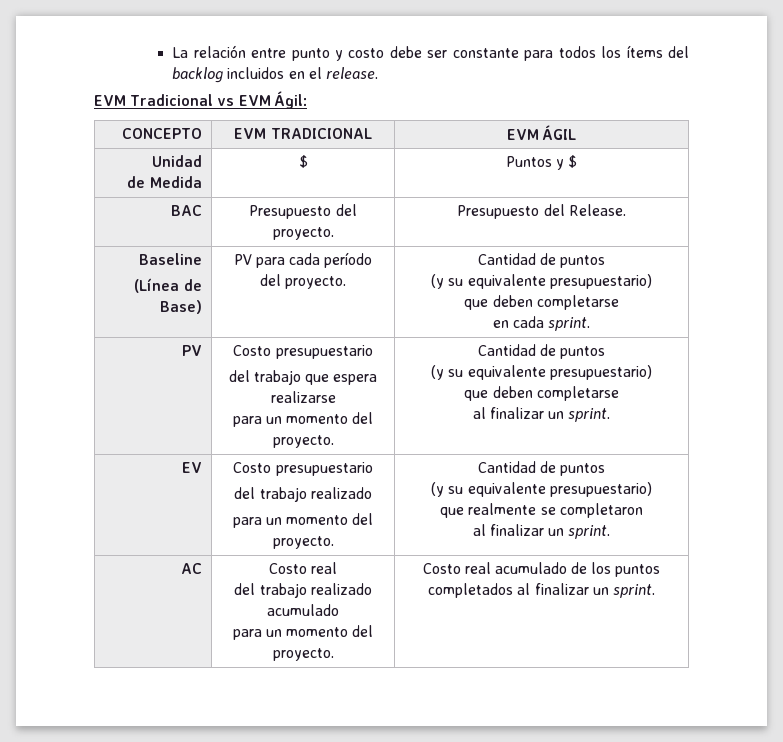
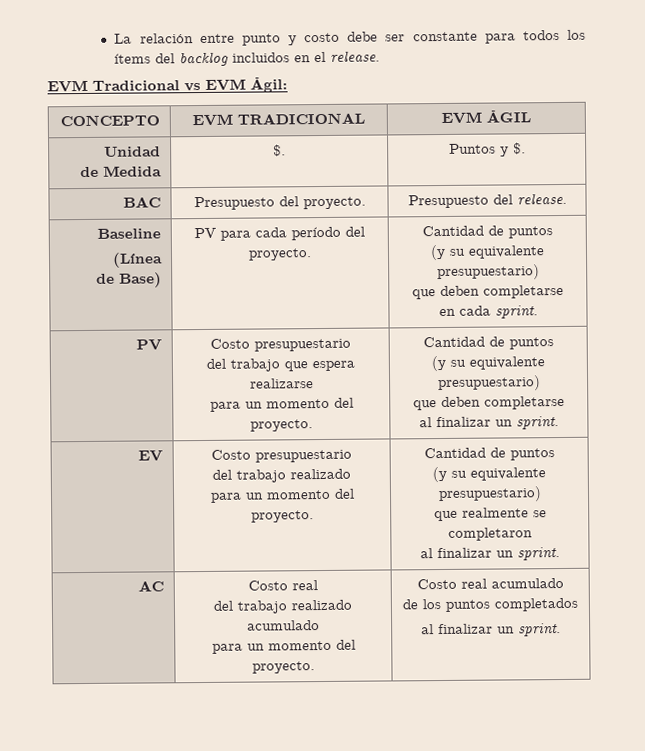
  Unidad
- de Medida | $ | Puntos y $
+ de Medida | $. | Puntos y $.
- BAC | Presupuesto del proyecto. | Presupuesto del Release.
+ BAC | Presupuesto del proyecto. | Presupuesto del release.
  Baseline
- (Línea de Base) | PV para cada período del proyecto. | Cantidad de puntos
+ (Línea
+ de Base) | PV para cada período del proyecto. | Cantidad de puntos
  AC | Costo real
  del trabajo realizado acumulado
- para un momento del proyecto. | Costo real acumulado de los puntos completados al finalizar un sprint.
+ para un momento del proyecto. | Costo real acumulado
+ de los puntos completados
+ al finalizar un sprint.

